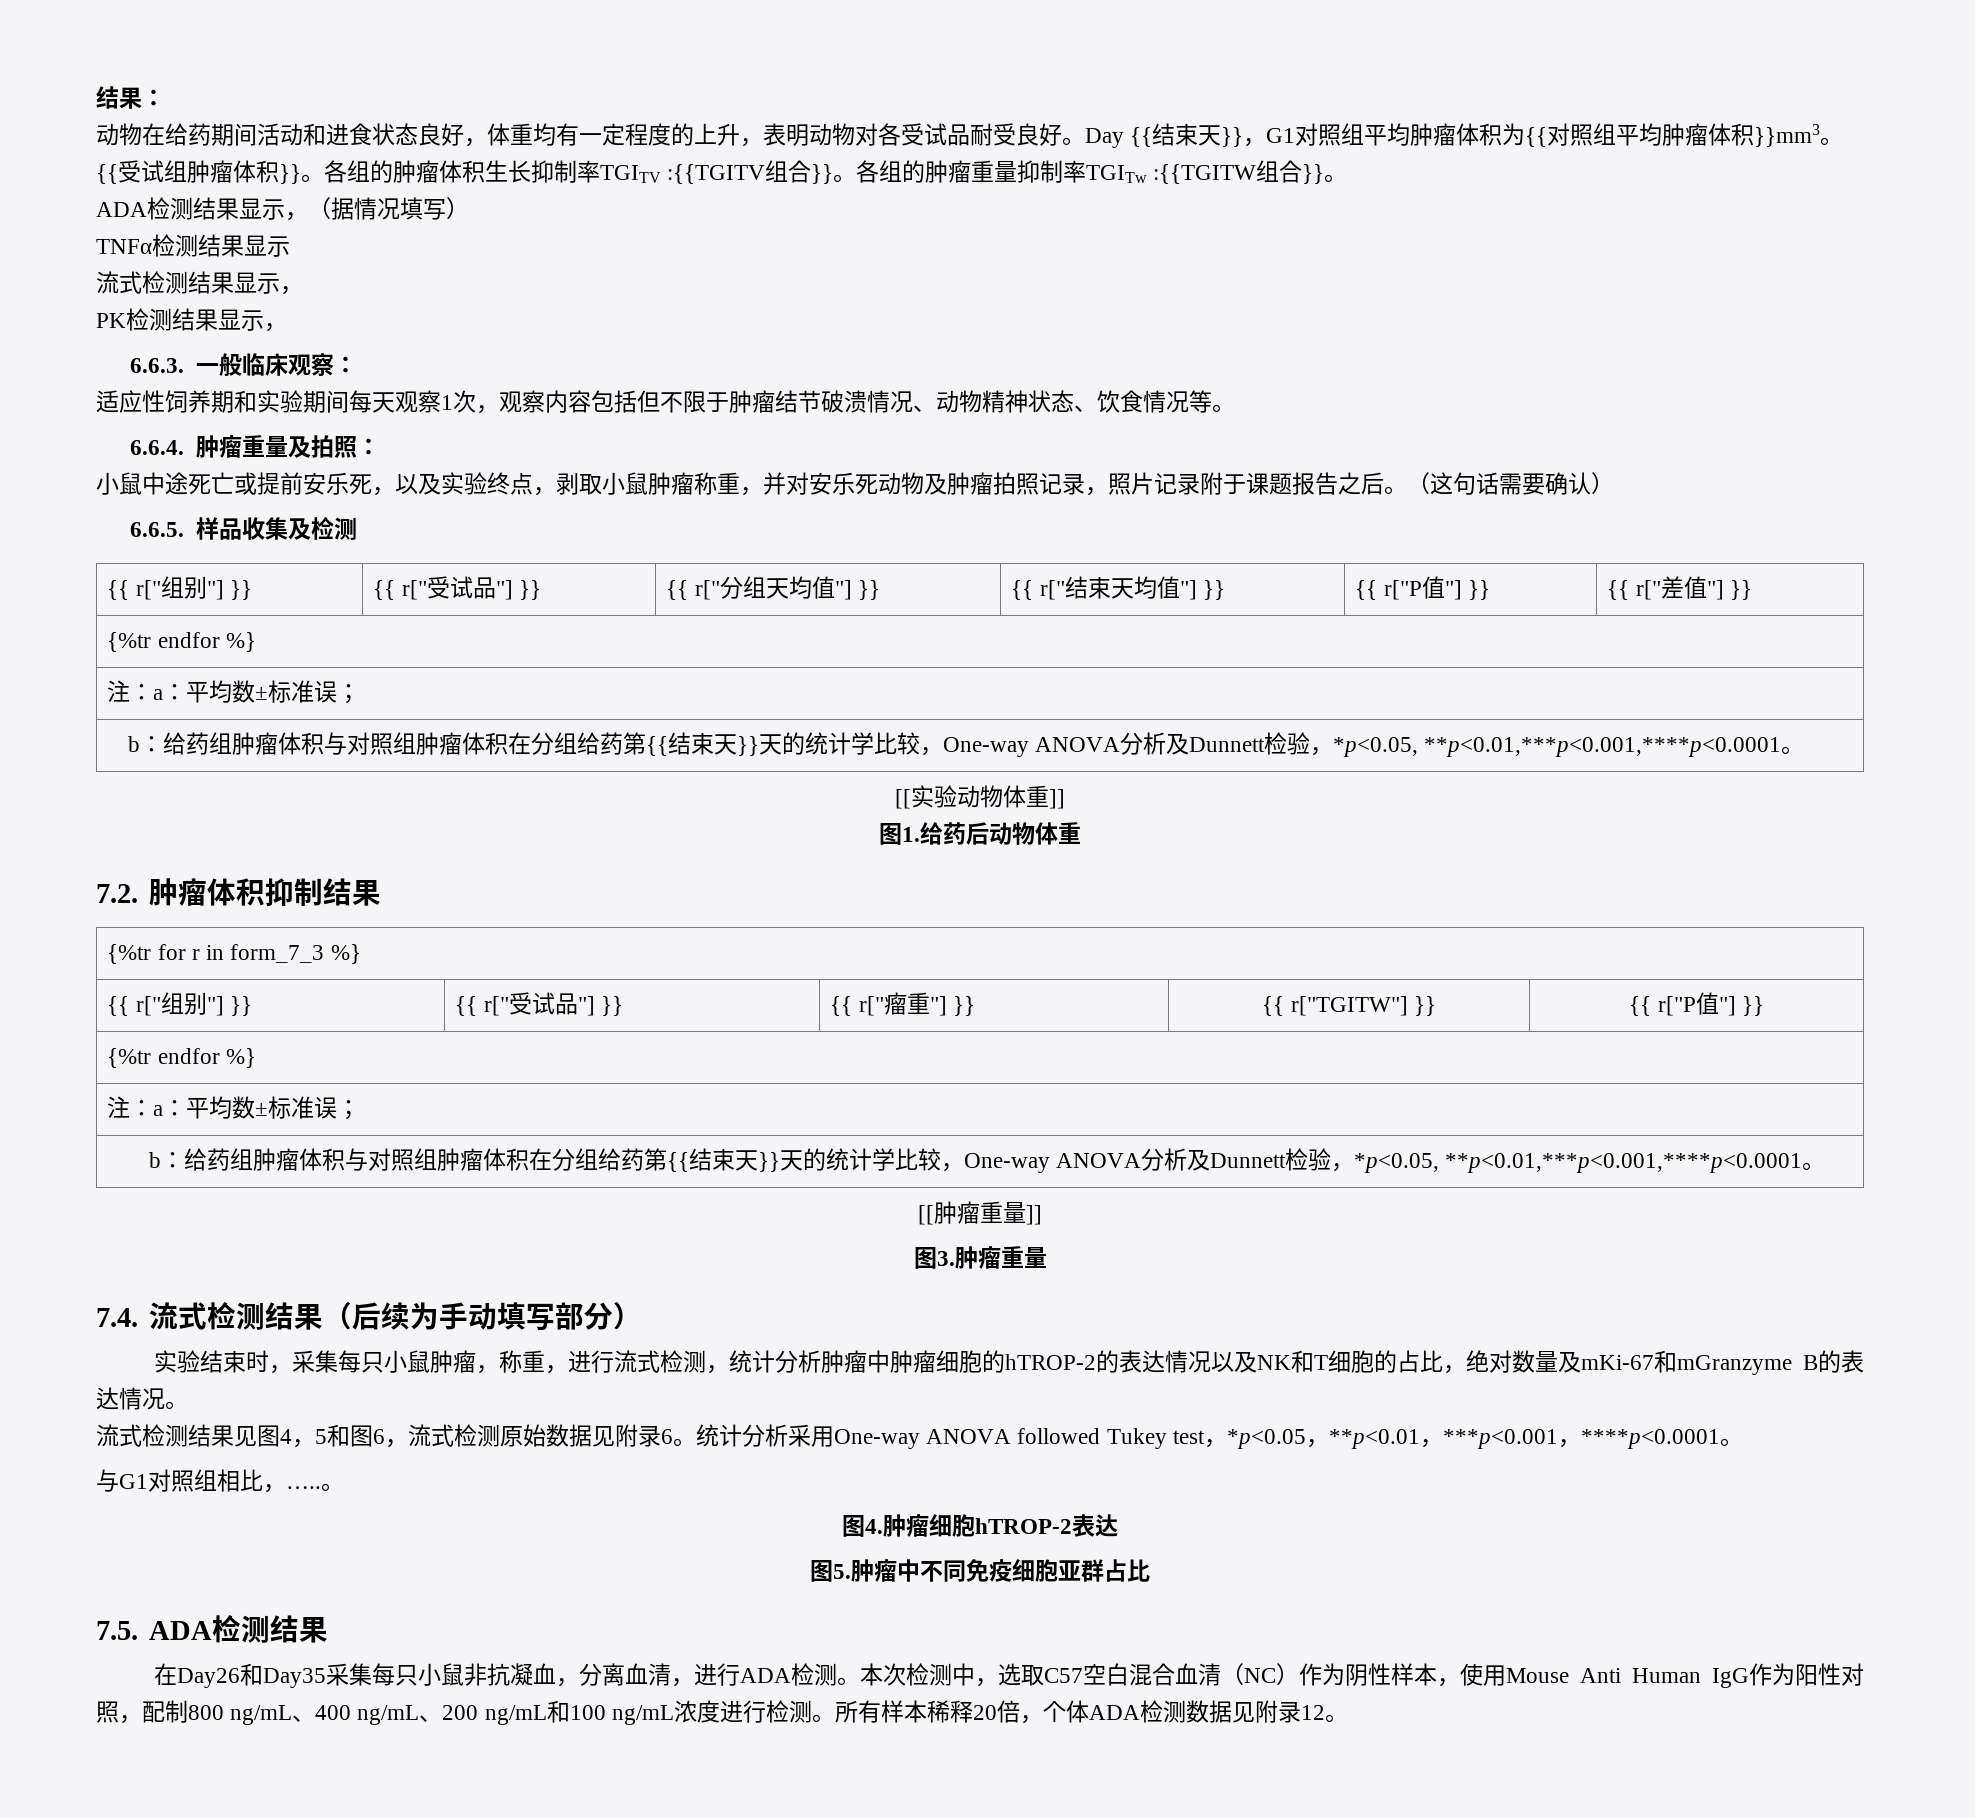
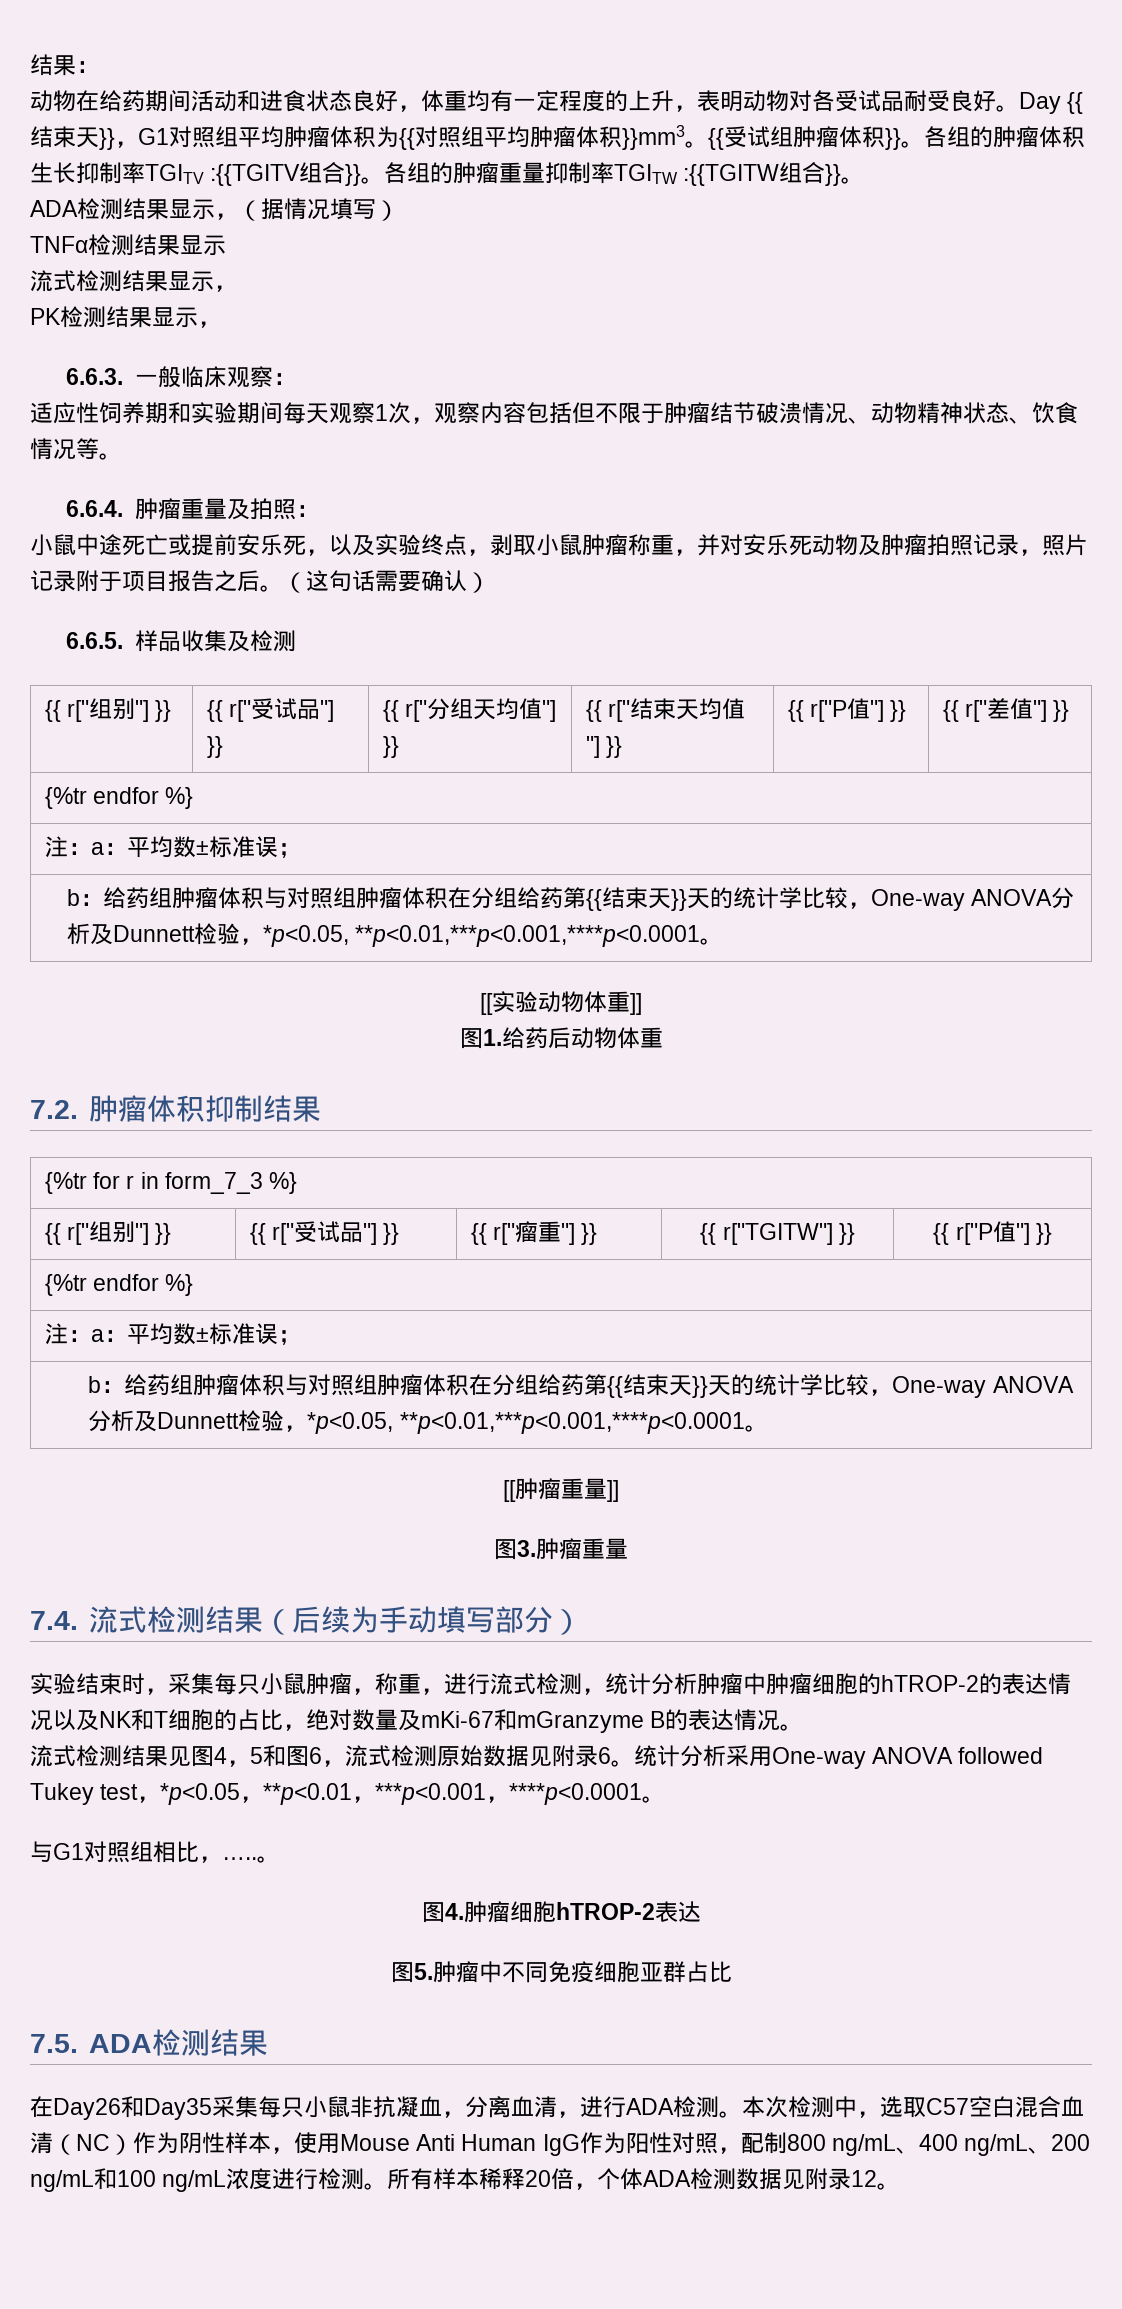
- 各组的肿瘤重量抑制率TGITw :{{TGITW组合}}。
+ 各组的肿瘤重量抑制率TGITW :{{TGITW组合}}。
- 小鼠中途死亡或提前安乐死，以及实验终点，剥取小鼠肿瘤称重，并对安乐死动物及肿瘤拍照记录，照片记录附于课题报告之后。
+ 小鼠中途死亡或提前安乐死，以及实验终点，剥取小鼠肿瘤称重，并对安乐死动物及肿瘤拍照记录，照片记录附于项目报告之后。

